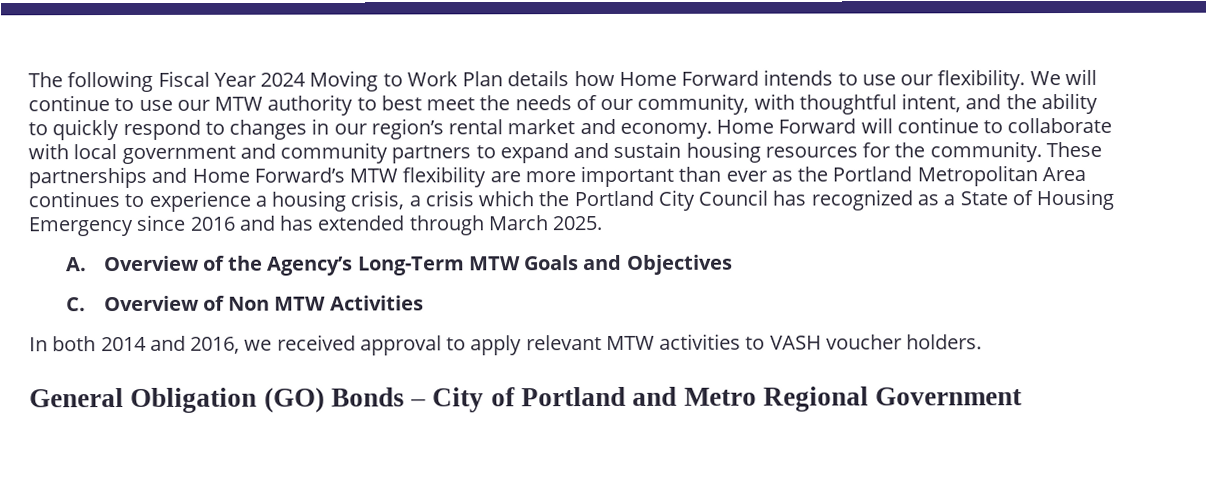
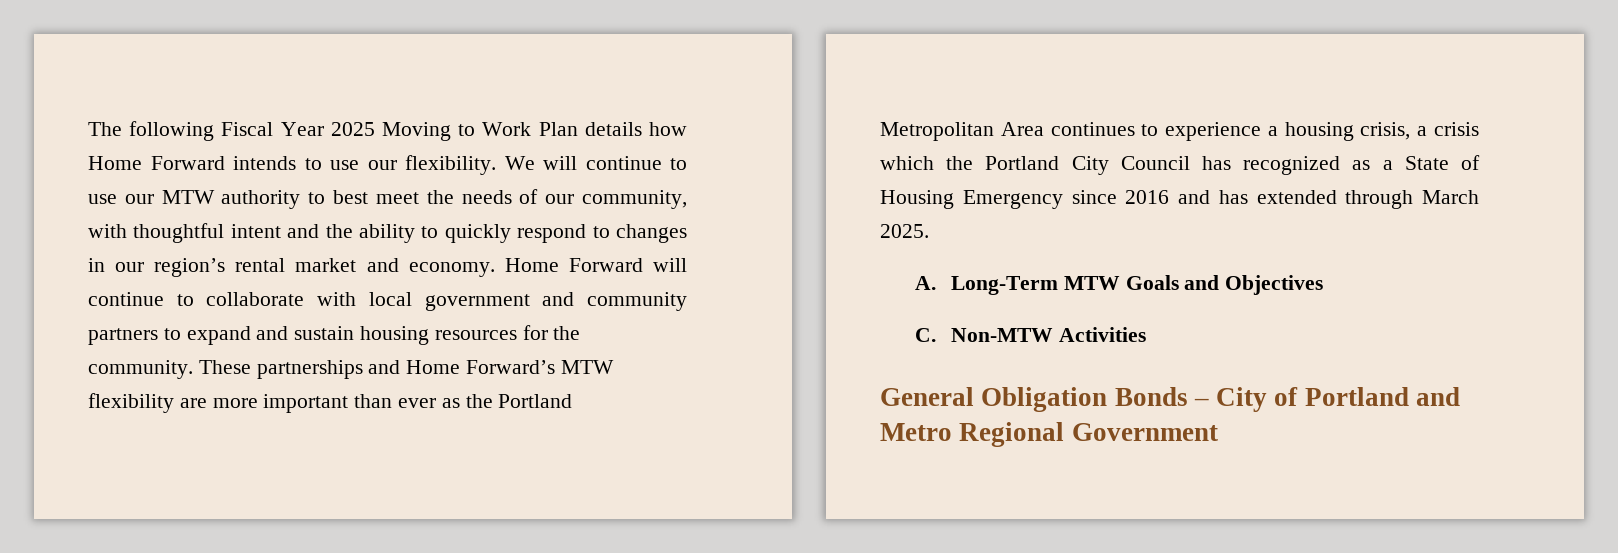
- The following Fiscal Year 2024 Moving to Work Plan details how Home Forward intends to use our flexibility.
+ The following Fiscal Year 2025 Moving to Work Plan details how Home Forward intends to use our flexibility.
- We will continue to use our MTW authority to best meet the needs of our community, with thoughtful intent, and the ability to quickly respond to changes in our region’s rental market and economy.
+ We will continue to use our MTW authority to best meet the needs of our community, with thoughtful intent and the ability to quickly respond to changes in our region’s rental market and economy.
- A. Overview of the Agency’s Long-Term MTW Goals and Objectives
+ A. Long-Term MTW Goals and Objectives
- C. Overview of Non MTW Activities
- In both 2014 and 2016, we received approval to apply relevant MTW activities to VASH voucher holders.
+ C. Non-MTW Activities
- General Obligation (GO) Bonds – City of Portland and Metro Regional Government
+ General Obligation Bonds – City of Portland and Metro Regional Government

